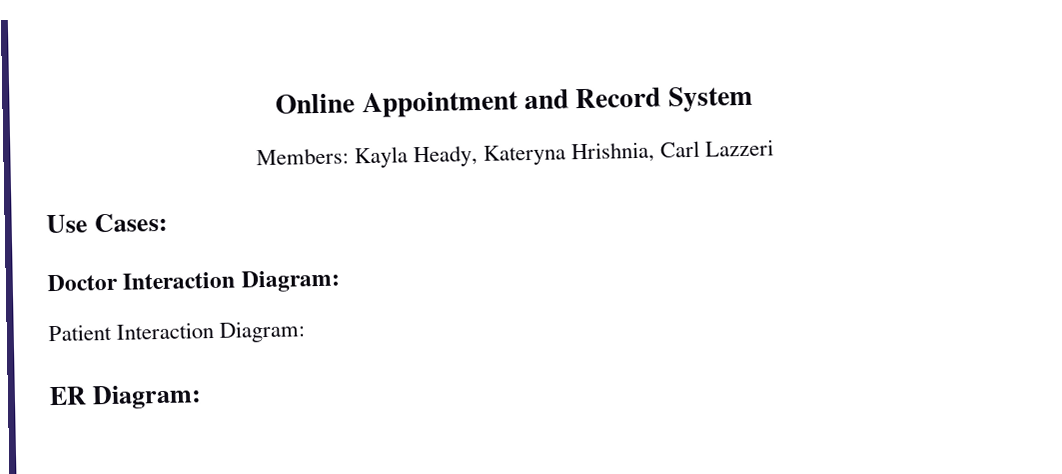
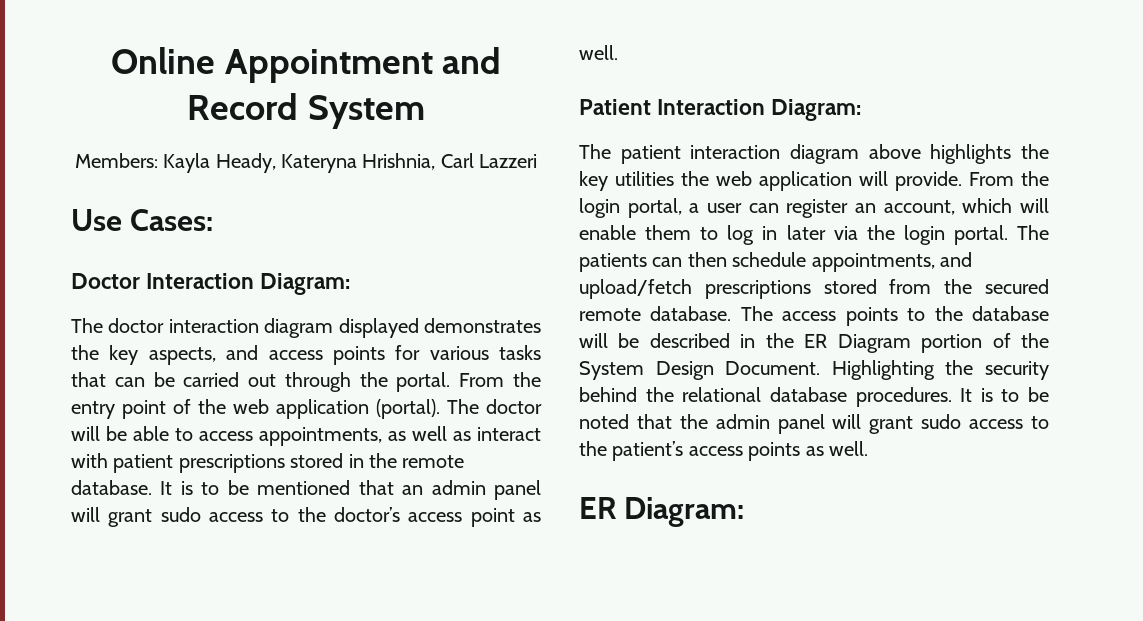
+ The doctor interaction diagram displayed demonstrates the key aspects, and access points for various tasks that can be carried out through the portal. From the entry point of the web application (portal). The doctor will be able to access appointments, as well as interact with patient prescriptions stored in the remote database. It is to be mentioned that an admin panel will grant sudo access to the doctor’s access point as well.
  Patient Interaction Diagram:
+ The patient interaction diagram above highlights the key utilities the web application will provide. From the login portal, a user can register an account, which will enable them to log in later via the login portal. The patients can then schedule appointments, and upload/fetch prescriptions stored from the secured remote database. The access points to the database will be described in the ER Diagram portion of the System Design Document. Highlighting the security behind the relational database procedures. It is to be noted that the admin panel will grant sudo access to the patient’s access points as well.

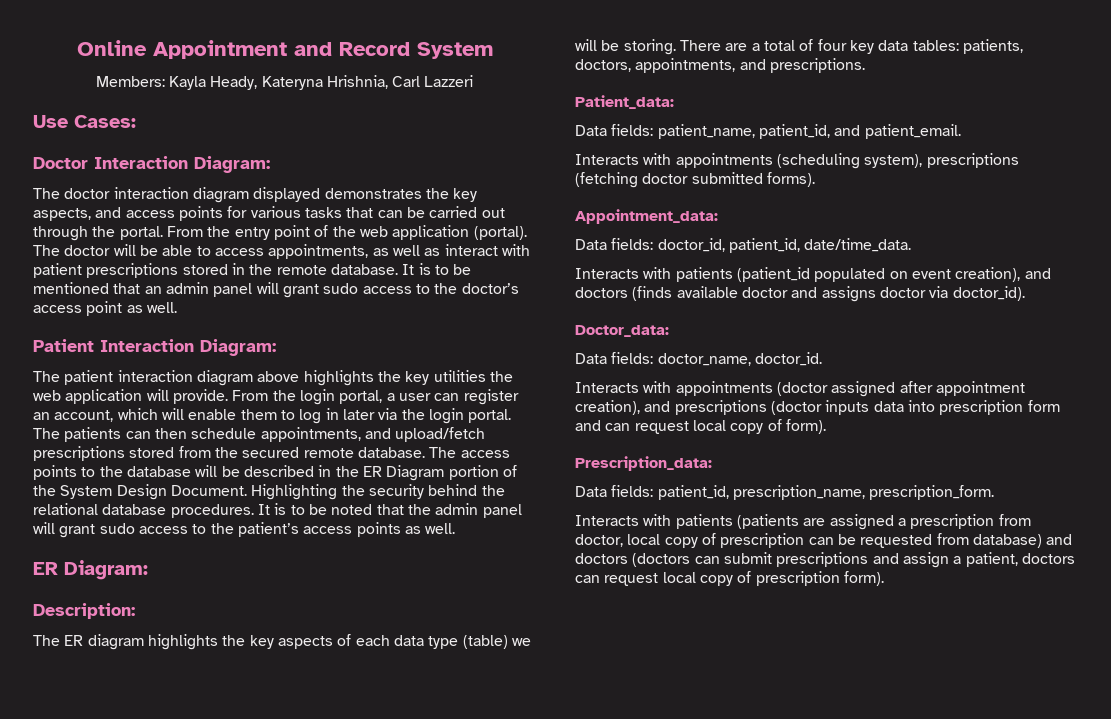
+ Description:
+ The ER diagram highlights the key aspects of each data type (table) we will be storing. There are a total of four key data tables: patients, doctors, appointments, and prescriptions.
+ Patient_data:
+ Data fields: patient_name, patient_id, and patient_email.
+ Interacts with appointments (scheduling system), prescriptions (fetching doctor submitted forms).
+ Appointment_data:
+ Data fields: doctor_id, patient_id, date/time_data.
+ Interacts with patients (patient_id populated on event creation), and doctors (finds available doctor and assigns doctor via doctor_id).
+ Doctor_data:
+ Data fields: doctor_name, doctor_id.
+ Interacts with appointments (doctor assigned after appointment creation), and prescriptions (doctor inputs data into prescription form and can request local copy of form).
+ Prescription_data:
+ Data fields: patient_id, prescription_name, prescription_form.
+ Interacts with patients (patients are assigned a prescription from doctor, local copy of prescription can be requested from database) and doctors (doctors can submit prescriptions and assign a patient, doctors can request local copy of prescription form).

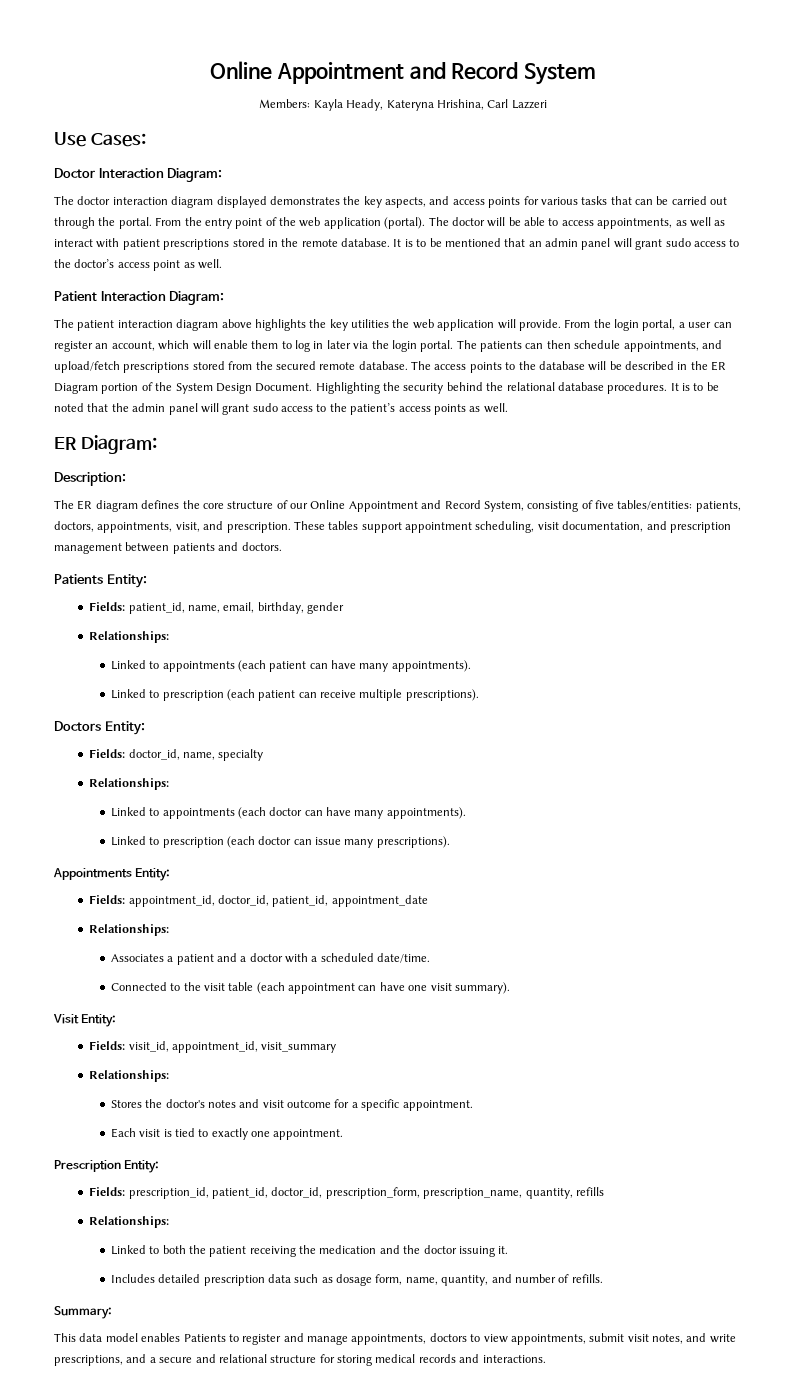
- Members: Kayla Heady, Kateryna Hrishnia, Carl Lazzeri
+ Members: Kayla Heady, Kateryna Hrishina, Carl Lazzeri
- The ER diagram highlights the key aspects of each data type (table) we will be storing. There are a total of four key data tables: patients, doctors, appointments, and prescriptions.
- Patient_data:
- Data fields: patient_name, patient_id, and patient_email.
- Interacts with appointments (scheduling system), prescriptions (fetching doctor submitted forms).
- Appointment_data:
- Data fields: doctor_id, patient_id, date/time_data.
- Interacts with patients (patient_id populated on event creation), and doctors (finds available doctor and assigns doctor via doctor_id).
- Doctor_data:
- Data fields: doctor_name, doctor_id.
- Interacts with appointments (doctor assigned after appointment creation), and prescriptions (doctor inputs data into prescription form and can request local copy of form).
- Prescription_data:
- Data fields: patient_id, prescription_name, prescription_form.
- Interacts with patients (patients are assigned a prescription from doctor, local copy of prescription can be requested from database) and doctors (doctors can submit prescriptions and assign a patient, doctors can request local copy of prescription form).
+ The ER diagram defines the core structure of our Online Appointment and Record System, consisting of five tables/entities: patients, doctors, appointments, visit, and prescription. These tables support appointment scheduling, visit documentation, and prescription management between patients and doctors.
+ Patients Entity:
+ Fields: patient_id, name, email, birthday, gender
+ Relationships:
+ Linked to appointments (each patient can have many appointments).
+ Linked to prescription (each patient can receive multiple prescriptions).
+ Doctors Entity:
+ Fields: doctor_id, name, specialty
+ Relationships:
+ Linked to appointments (each doctor can have many appointments).
+ Linked to prescription (each doctor can issue many prescriptions).
+ Appointments Entity:
+ Fields: appointment_id, doctor_id, patient_id, appointment_date
+ Relationships:
+ Associates a patient and a doctor with a scheduled date/time.
+ Connected to the visit table (each appointment can have one visit summary).
+ Visit Entity:
+ Fields: visit_id, appointment_id, visit_summary
+ Relationships:
+ Stores the doctor's notes and visit outcome for a specific appointment.
+ Each visit is tied to exactly one appointment.
+ Prescription Entity:
+ Fields: prescription_id, patient_id, doctor_id, prescription_form, prescription_name, quantity, refills
+ Relationships:
+ Linked to both the patient receiving the medication and the doctor issuing it.
+ Includes detailed prescription data such as dosage form, name, quantity, and number of refills.
+ Summary:
+ This data model enables Patients to register and manage appointments, doctors to view appointments, submit visit notes, and write prescriptions, and a secure and relational structure for storing medical records and interactions.

